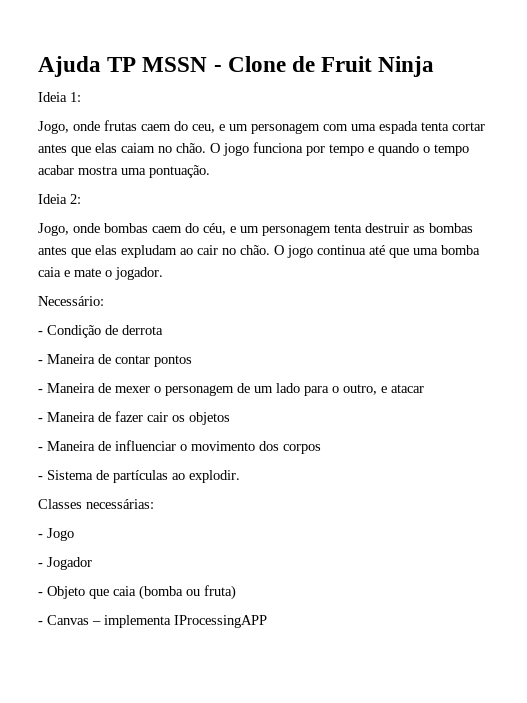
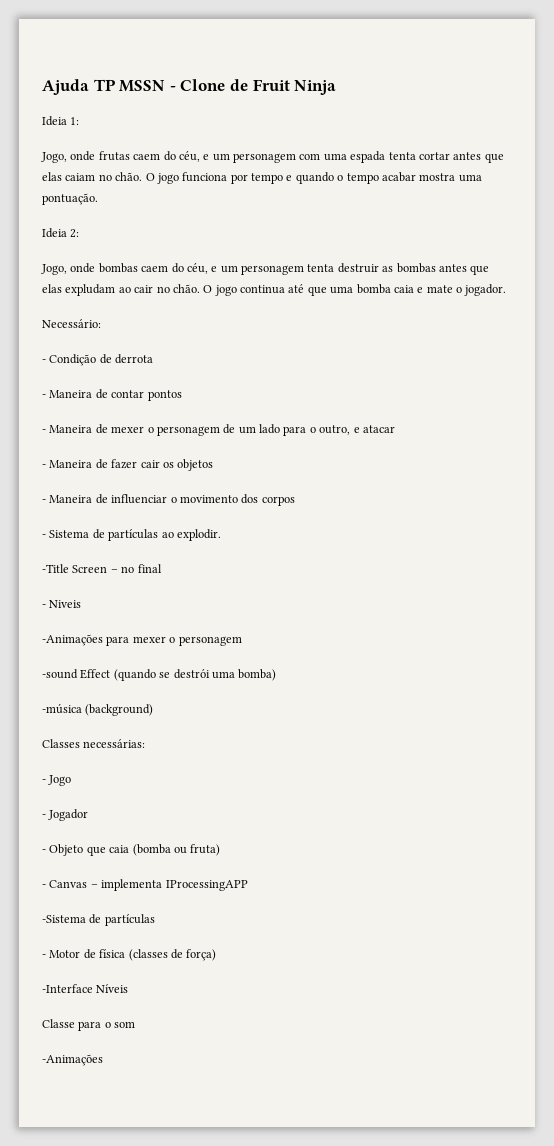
- Jogo, onde frutas caem do ceu, e um personagem com uma espada tenta cortar antes que elas caiam no chão.
+ Jogo, onde frutas caem do céu, e um personagem com uma espada tenta cortar antes que elas caiam no chão.
+ -Title Screen – no final
+ - Niveis
+ -Animações para mexer o personagem
+ -sound Effect (quando se destrói uma bomba)
+ -música (background)
+ -Sistema de partículas
+ - Motor de física (classes de força)
+ -Interface Níveis
+ Classe para o som
+ -Animações

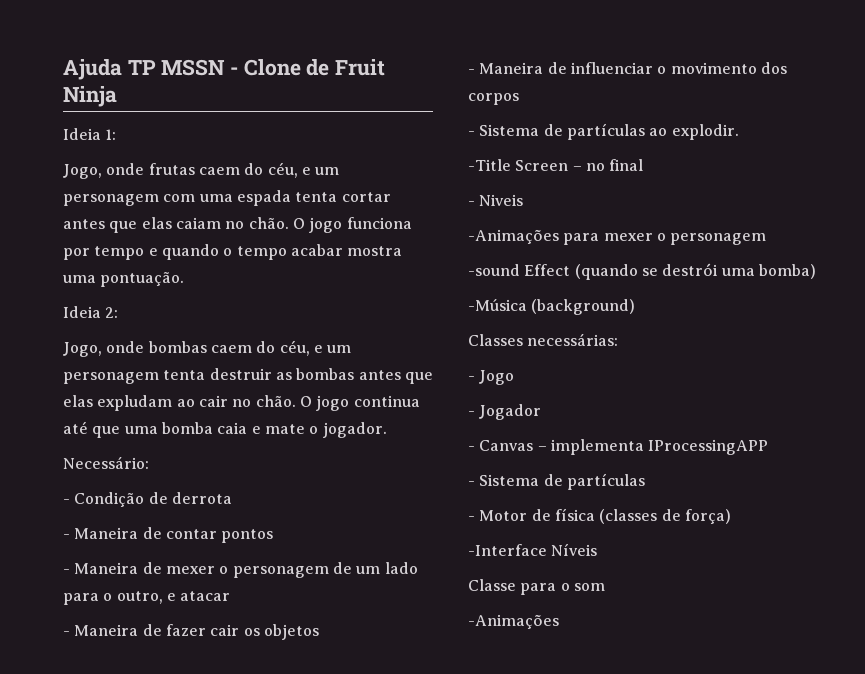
- -música (background)
+ -Música (background)
- - Objeto que caia (bomba ou fruta)
  - Canvas – implementa IProcessingAPP
- -Sistema de partículas
+ - Sistema de partículas

